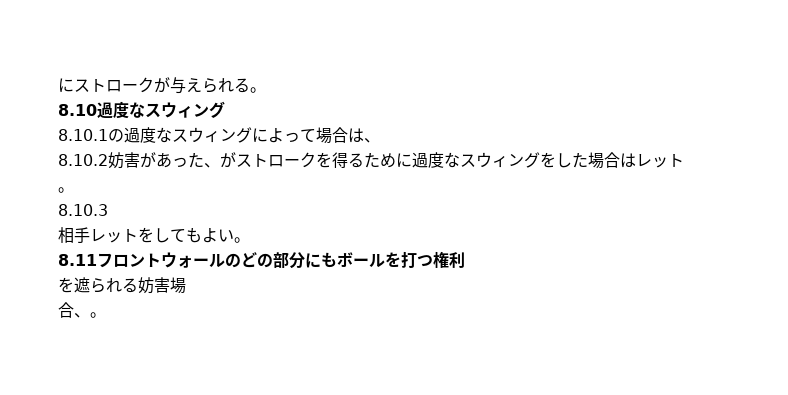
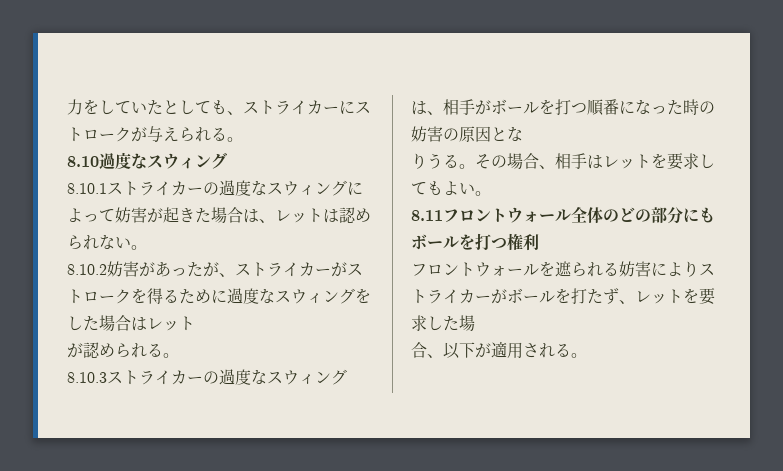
- にストロークが与えられる。
+ 力をしていたとしても、ストライカーにストロークが与えられる。
- 8.10.1の過度なスウィングによって場合は、
+ 8.10.1ストライカーの過度なスウィングによって妨害が起きた場合は、レットは認められない。
- 8.10.2妨害があった、がストロークを得るために過度なスウィングをした場合はレット
- 。
+ 8.10.2妨害があったが、ストライカーがストロークを得るために過度なスウィングをした場合はレット
+ が認められる。
- 8.10.3
- 相手レットをしてもよい。
+ 8.10.3ストライカーの過度なスウィングは、相手がボールを打つ順番になった時の妨害の原因とな
+ りうる。その場合、相手はレットを要求してもよい。
- 8.11フロントウォールのどの部分にもボールを打つ権利
+ 8.11フロントウォール全体のどの部分にもボールを打つ権利
- を遮られる妨害場
- 合、。
+ フロントウォールを遮られる妨害によりストライカーがボールを打たず、レットを要求した場
+ 合、以下が適用される。

